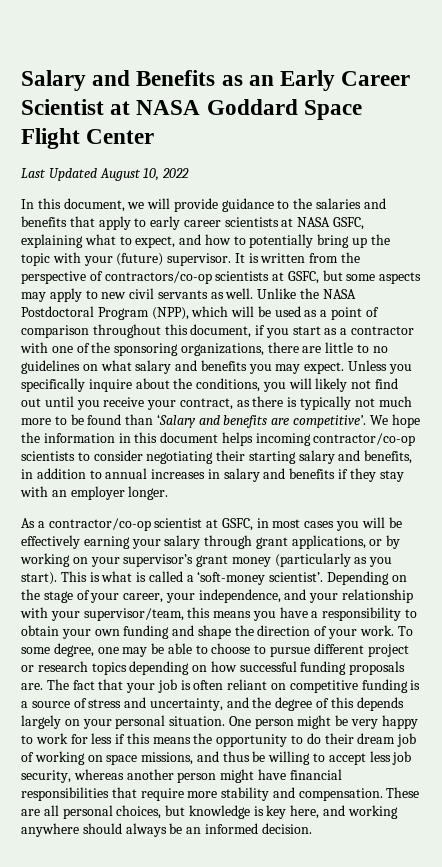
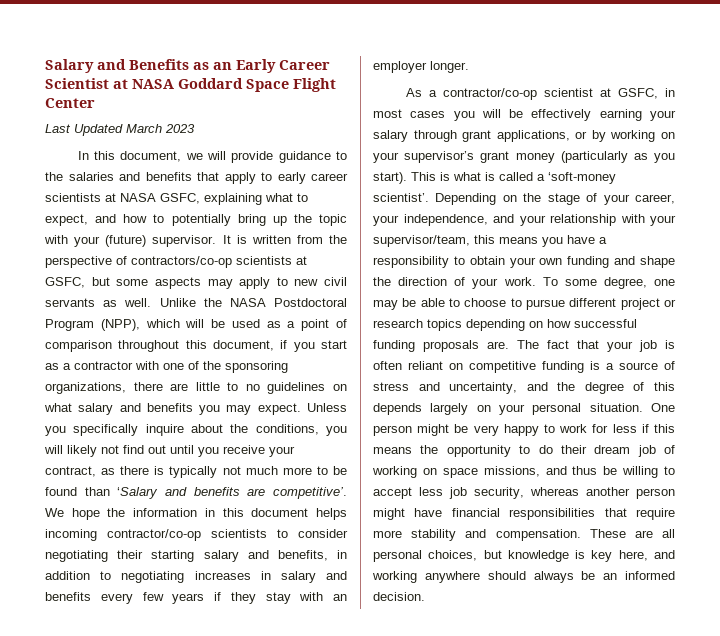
- Last Updated August 10, 2022
+ Last Updated March 2023
- We hope the information in this document helps incoming contractor/co-op scientists to consider negotiating their starting salary and benefits, in addition to annual increases in salary and benefits if they stay with an employer longer.
+ We hope the information in this document helps incoming contractor/co-op scientists to consider negotiating their starting salary and benefits, in addition to negotiating increases in salary and benefits every few years if they stay with an employer longer.

